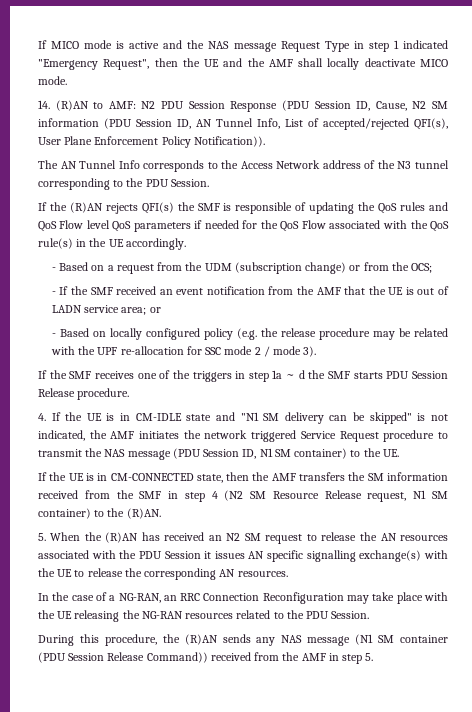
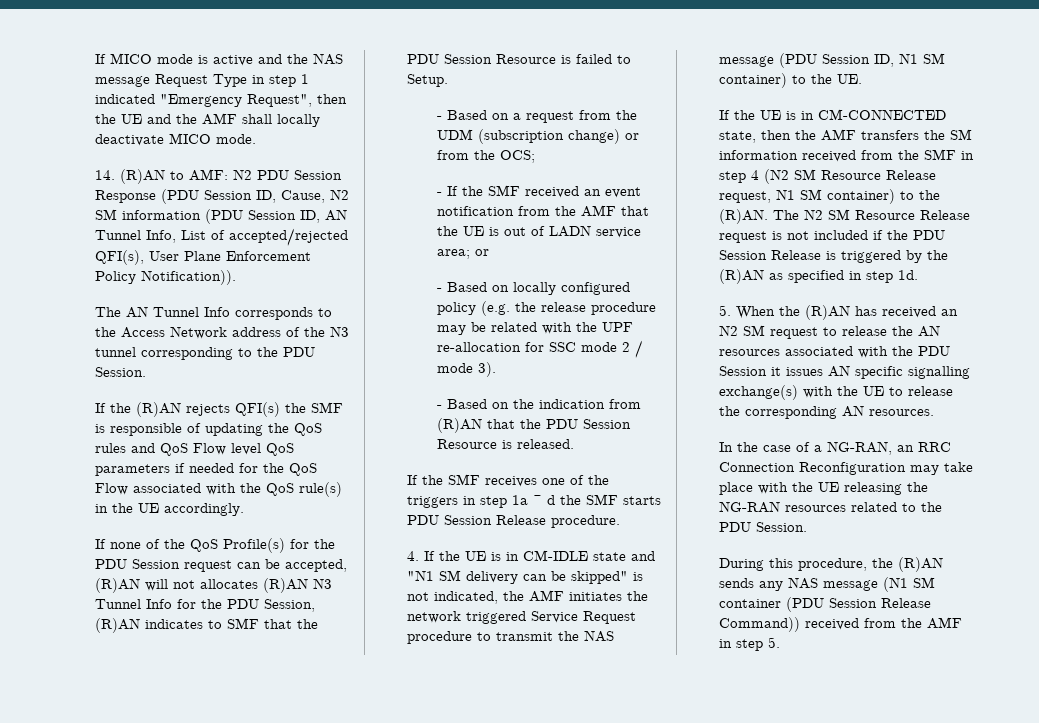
+ If none of the QoS Profile(s) for the PDU Session request can be accepted, (R)AN will not allocates (R)AN N3 Tunnel Info for the PDU Session, (R)AN indicates to SMF that the PDU Session Resource is failed to Setup.
+ - Based on the indication from (R)AN that the PDU Session Resource is released.
+ The N2 SM Resource Release request is not included if the PDU Session Release is triggered by the (R)AN as specified in step 1d.

